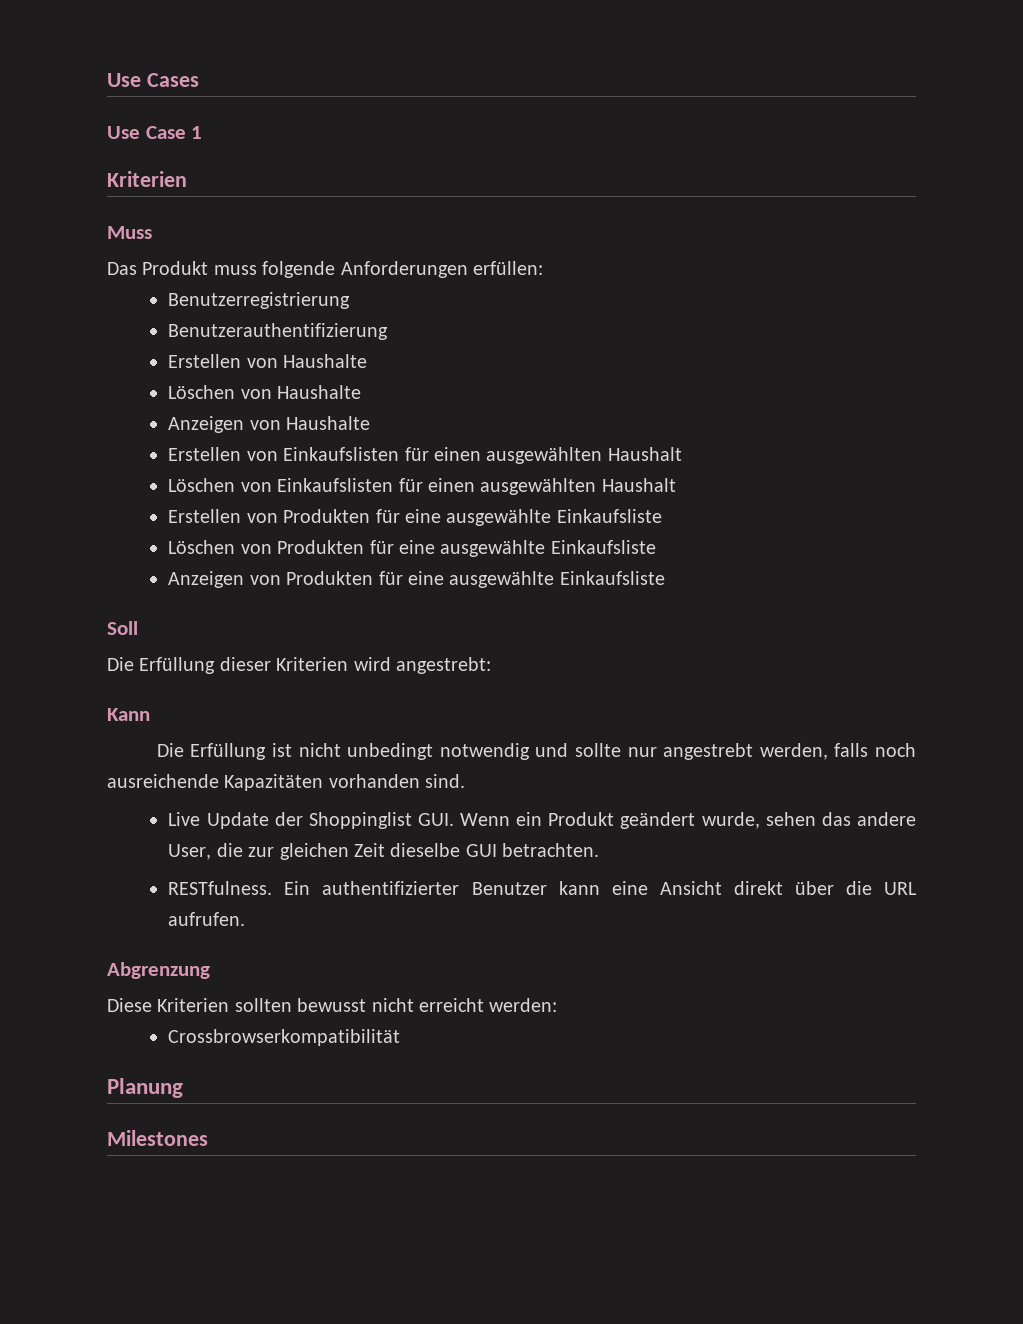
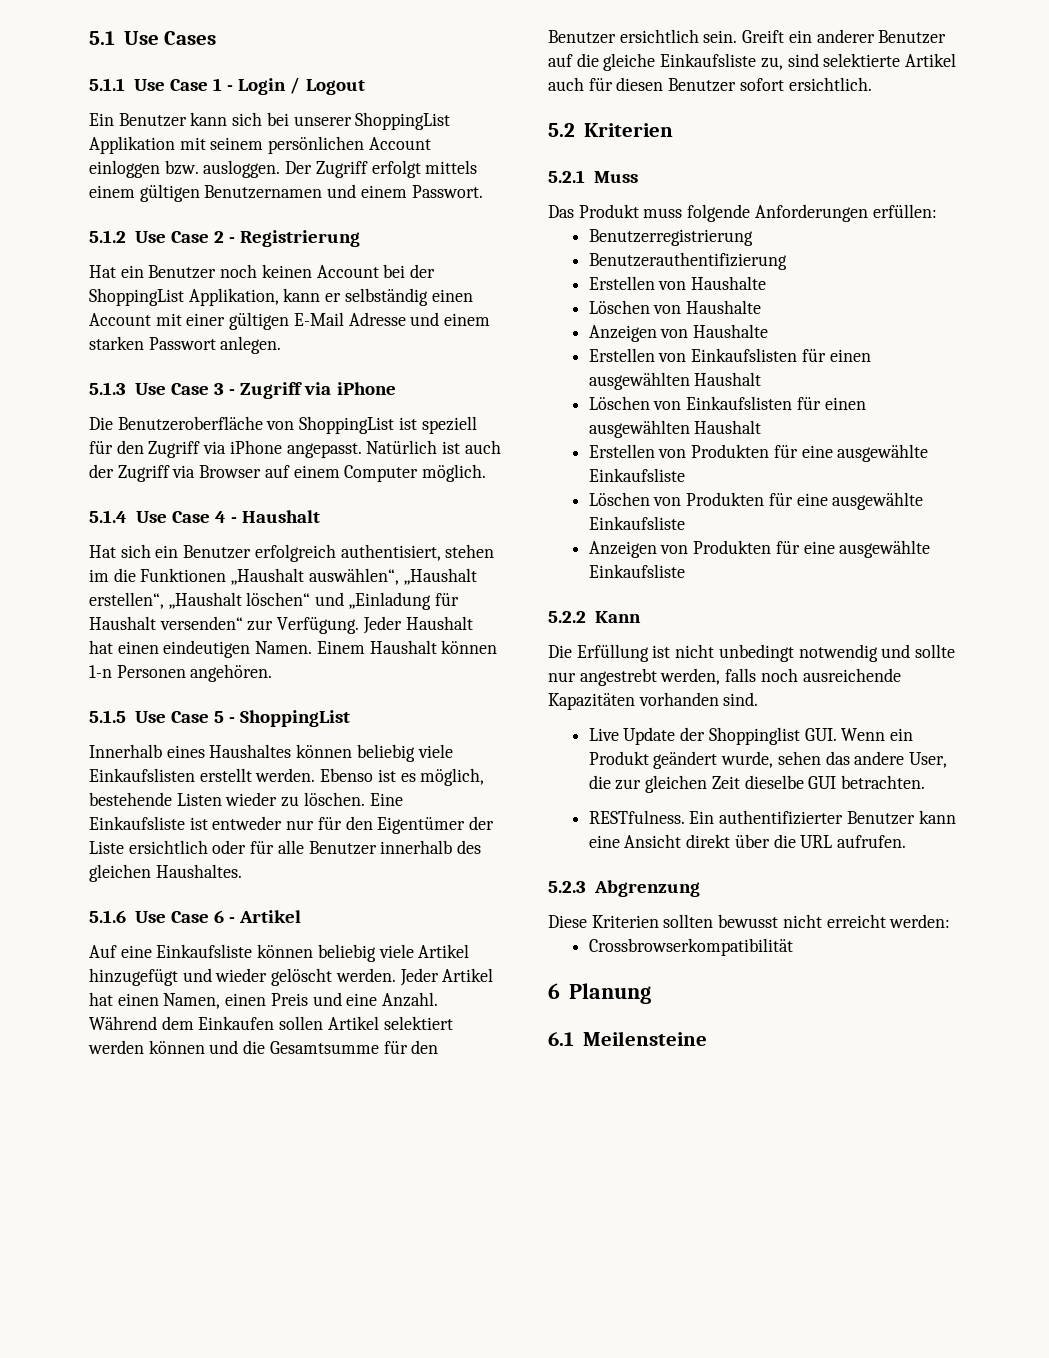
- Use Cases
+ 5.1 Use Cases
- Use Case 1
- Kriterien
+ 5.1.1 Use Case 1 - Login / Logout
+ Ein Benutzer kann sich bei unserer ShoppingList Applikation mit seinem persönlichen Account einloggen bzw. ausloggen. Der Zugriff erfolgt mittels einem gültigen Benutzernamen und einem Passwort.
+ 5.1.2 Use Case 2 - Registrierung
+ Hat ein Benutzer noch keinen Account bei der ShoppingList Applikation, kann er selbständig einen Account mit einer gültigen E-Mail Adresse und einem starken Passwort anlegen.
+ 5.1.3 Use Case 3 - Zugriff via iPhone
+ Die Benutzeroberfläche von ShoppingList ist speziell für den Zugriff via iPhone angepasst. Natürlich ist auch der Zugriff via Browser auf einem Computer möglich.
+ 5.1.4 Use Case 4 - Haushalt
+ Hat sich ein Benutzer erfolgreich authentisiert, stehen im die Funktionen „Haushalt auswählen“, „Haushalt erstellen“, „Haushalt löschen“ und „Einladung für Haushalt versenden“ zur Verfügung. Jeder Haushalt hat einen eindeutigen Namen. Einem Haushalt können 1-n Personen angehören.
+ 5.1.5 Use Case 5 - ShoppingList
+ Innerhalb eines Haushaltes können beliebig viele Einkaufslisten erstellt werden. Ebenso ist es möglich, bestehende Listen wieder zu löschen. Eine Einkaufsliste ist entweder nur für den Eigentümer der Liste ersichtlich oder für alle Benutzer innerhalb des gleichen Haushaltes.
+ 5.1.6 Use Case 6 - Artikel
+ Auf eine Einkaufsliste können beliebig viele Artikel hinzugefügt und wieder gelöscht werden. Jeder Artikel hat einen Namen, einen Preis und eine Anzahl. Während dem Einkaufen sollen Artikel selektiert werden können und die Gesamtsumme für den Benutzer ersichtlich sein. Greift ein anderer Benutzer auf die gleiche Einkaufsliste zu, sind selektierte Artikel auch für diesen Benutzer sofort ersichtlich.
+ 5.2 Kriterien
- Muss
+ 5.2.1 Muss
- Soll
- Die Erfüllung dieser Kriterien wird angestrebt:
- Kann
+ 5.2.2 Kann
- Abgrenzung
+ 5.2.3 Abgrenzung
- Planung
+ 6 Planung
- Milestones
+ 6.1 Meilensteine

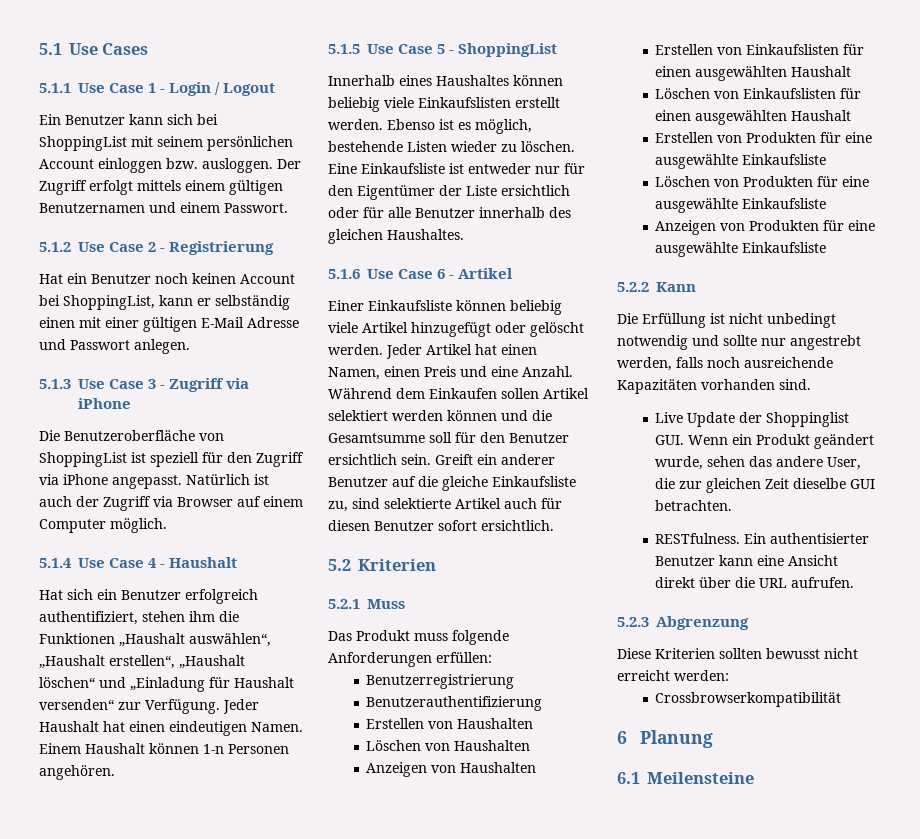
- Ein Benutzer kann sich bei unserer ShoppingList Applikation mit seinem persönlichen Account einloggen bzw. ausloggen.
+ Ein Benutzer kann sich bei ShoppingList mit seinem persönlichen Account einloggen bzw. ausloggen.
- Hat ein Benutzer noch keinen Account bei der ShoppingList Applikation, kann er selbständig einen Account mit einer gültigen E-Mail Adresse und einem starken Passwort anlegen.
+ Hat ein Benutzer noch keinen Account bei ShoppingList, kann er selbständig einen mit einer gültigen E-Mail Adresse und Passwort anlegen.
- Hat sich ein Benutzer erfolgreich authentisiert, stehen im die Funktionen „Haushalt auswählen“, „Haushalt erstellen“, „Haushalt löschen“ und „Einladung für Haushalt versenden“ zur Verfügung.
+ Hat sich ein Benutzer erfolgreich authentifiziert, stehen ihm die Funktionen „Haushalt auswählen“, „Haushalt erstellen“, „Haushalt löschen“ und „Einladung für Haushalt versenden“ zur Verfügung.
- Auf eine Einkaufsliste können beliebig viele Artikel hinzugefügt und wieder gelöscht werden.
+ Einer Einkaufsliste können beliebig viele Artikel hinzugefügt oder gelöscht werden.
- Während dem Einkaufen sollen Artikel selektiert werden können und die Gesamtsumme für den Benutzer ersichtlich sein.
+ Während dem Einkaufen sollen Artikel selektiert werden können und die Gesamtsumme soll für den Benutzer ersichtlich sein.
- Erstellen von Haushalte
- Löschen von Haushalte
- Anzeigen von Haushalte
+ Erstellen von Haushalten
+ Löschen von Haushalten
+ Anzeigen von Haushalten
- Ein authentifizierter Benutzer kann eine Ansicht direkt über die URL aufrufen.
+ Ein authentisierter Benutzer kann eine Ansicht direkt über die URL aufrufen.

